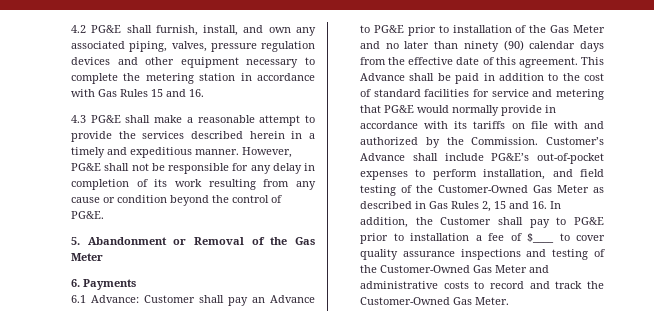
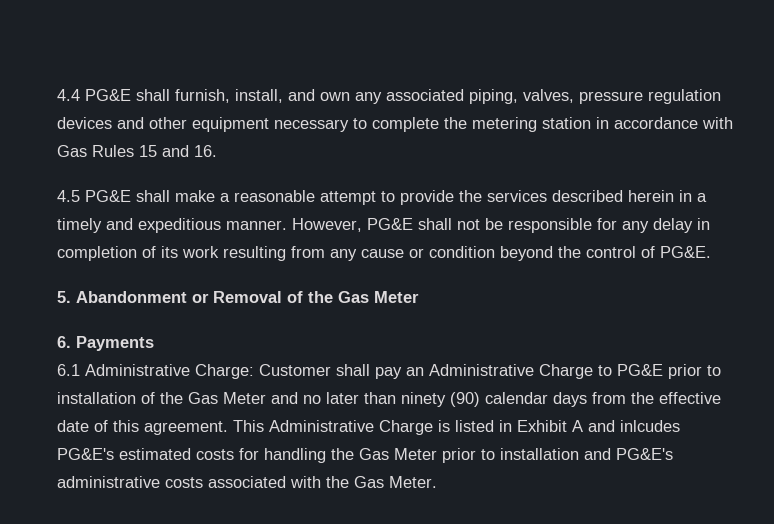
- 4.2 PG&E shall furnish, install, and own any associated piping, valves, pressure regulation devices and other equipment necessary to complete the metering station in accordance with Gas Rules 15 and 16.
+ 4.4 PG&E shall furnish, install, and own any associated piping, valves, pressure regulation devices and other equipment necessary to complete the metering station in accordance with Gas Rules 15 and 16.
- 4.3 PG&E shall make a reasonable attempt to provide the services described herein in a timely and expeditious manner.
+ 4.5 PG&E shall make a reasonable attempt to provide the services described herein in a timely and expeditious manner.
- 6.1 Advance: Customer shall pay an Advance to PG&E prior to installation of the Gas Meter and no later than ninety (90) calendar days from the effective date of this agreement.
+ 6.1 Administrative Charge: Customer shall pay an Administrative Charge to PG&E prior to installation of the Gas Meter and no later than ninety (90) calendar days from the effective date of this agreement.
- This Advance shall be paid in addition to the cost of standard facilities for service and metering that PG&E would normally provide in accordance with its tariffs on file with and authorized by the Commission. Customer’s Advance shall include PG&E’s out-of-pocket expenses to perform installation, and field testing of the Customer-Owned Gas Meter as described in Gas Rules 2, 15 and 16. In addition, the Customer shall pay to PG&E prior to installation a fee of $____ to cover quality assurance inspections and testing of the Customer-Owned Gas Meter and administrative costs to record and track the Customer-Owned Gas Meter.
+ This Administrative Charge is listed in Exhibit A and inlcudes PG&E's estimated costs for handling the Gas Meter prior to installation and PG&E's administrative costs associated with the Gas Meter.

